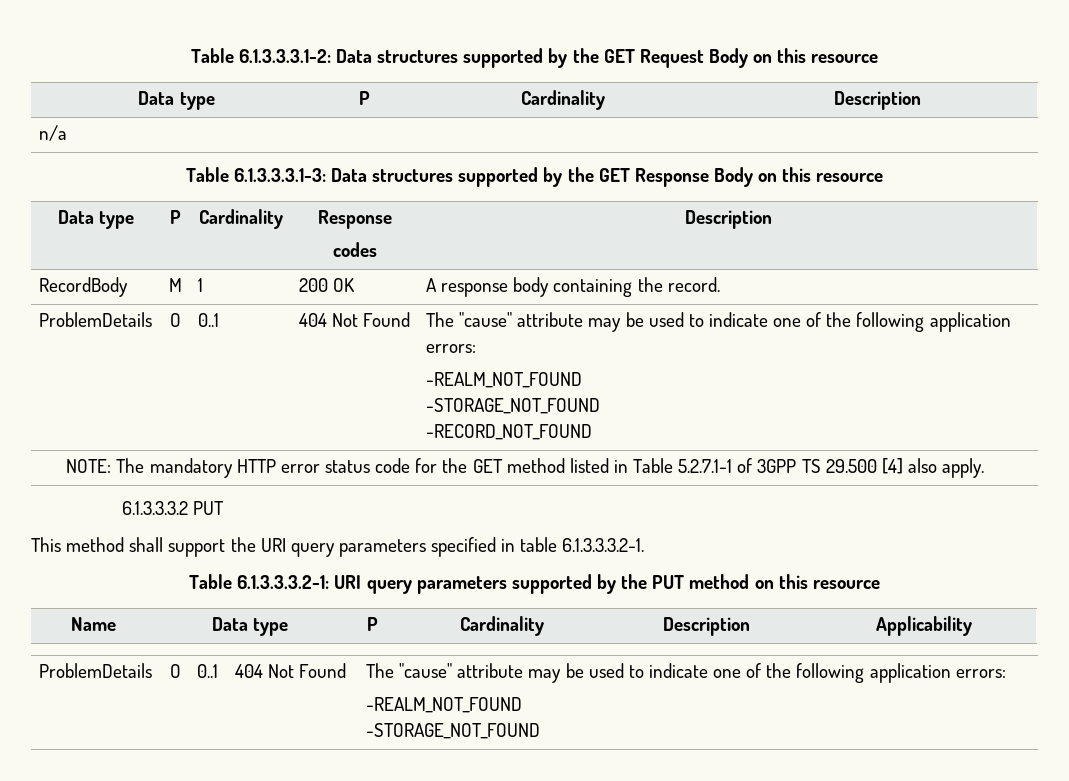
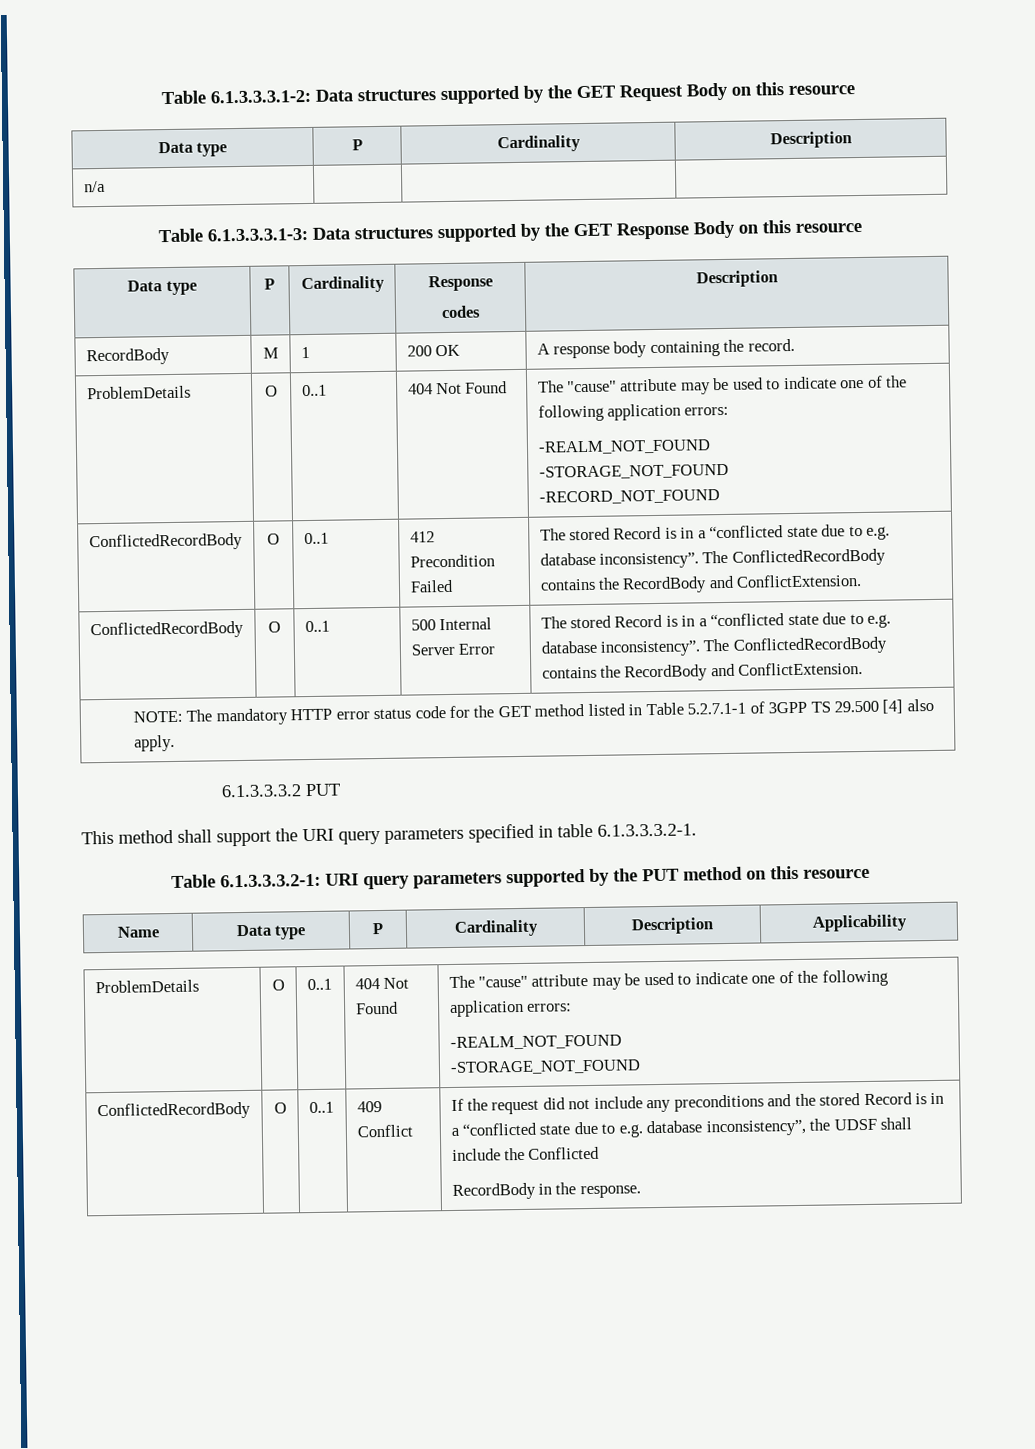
+ ConflictedRecordBody | O | 0..1 | 412 Precondition Failed | The stored Record is in a “conflicted state due to e.g. database inconsistency”. The ConflictedRecordBody contains the RecordBody and ConflictExtension.
+ ConflictedRecordBody | O | 0..1 | 500 Internal Server Error | The stored Record is in a “conflicted state due to e.g. database inconsistency”. The ConflictedRecordBody contains the RecordBody and ConflictExtension.
+ ConflictedRecordBody | O | 0..1 | 409 Conflict | If the request did not include any preconditions and the stored Record is in a “conflicted state due to e.g. database inconsistency”, the UDSF shall include the Conflicted
+ RecordBody in the response.

